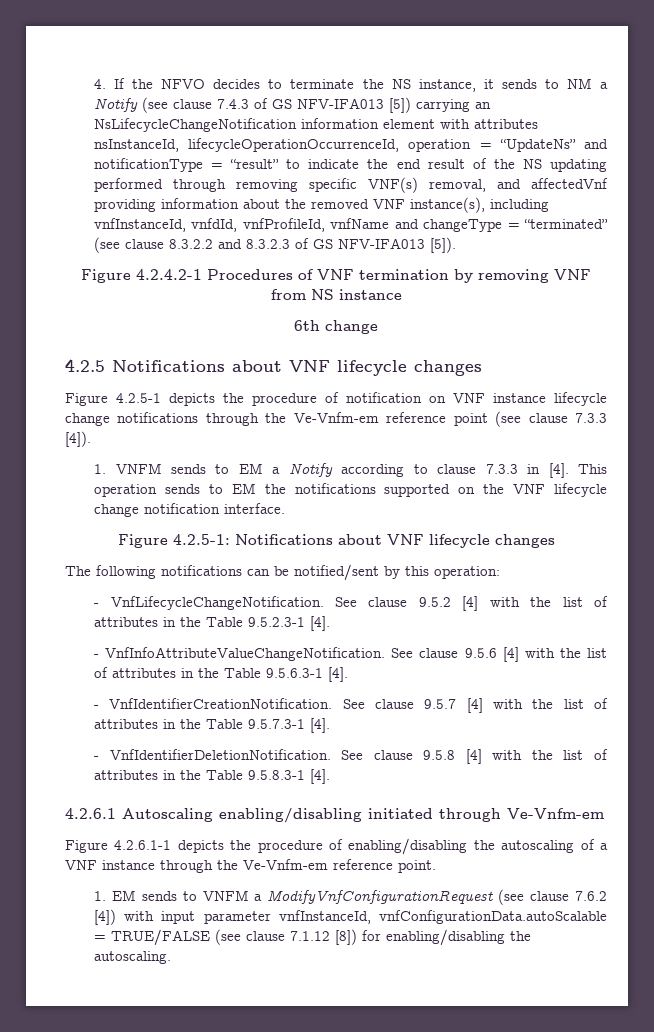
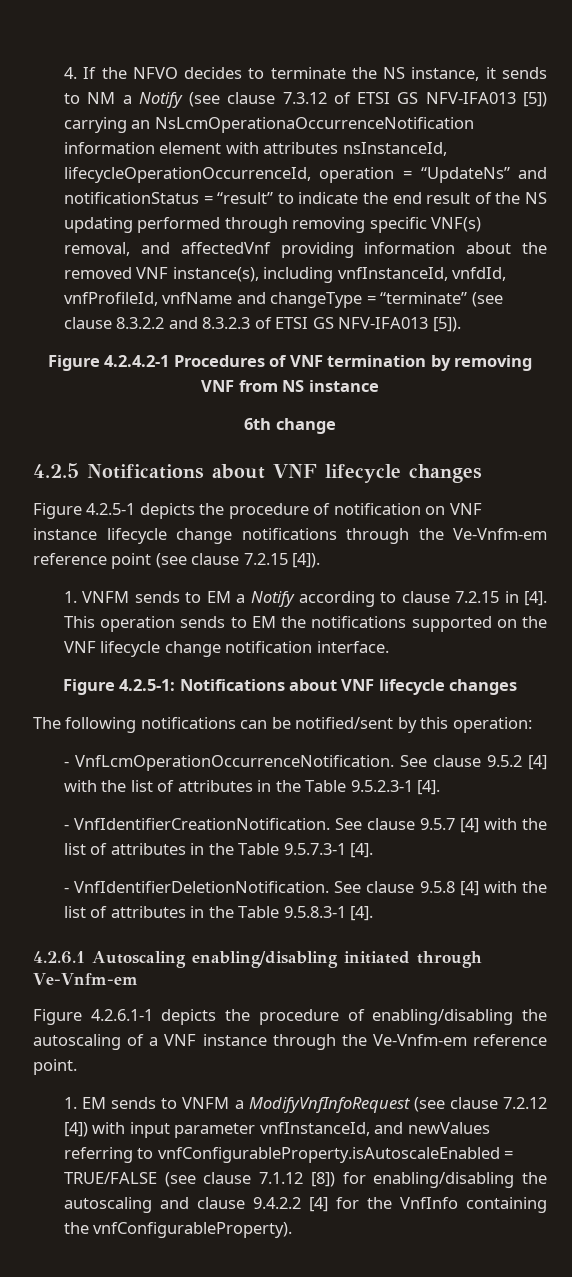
- 4. If the NFVO decides to terminate the NS instance, it sends to NM a Notify (see clause 7.4.3 of GS NFV-IFA013 [5]) carrying an NsLifecycleChangeNotification information element with attributes nsInstanceId, lifecycleOperationOccurrenceId, operation = “UpdateNs” and notificationType = “result” to indicate the end result of the NS updating performed through removing specific VNF(s) removal, and affectedVnf providing information about the removed VNF instance(s), including vnfInstanceId, vnfdId, vnfProfileId, vnfName and changeType = “terminated” (see clause 8.3.2.2 and 8.3.2.3 of GS NFV-IFA013 [5]).
+ 4. If the NFVO decides to terminate the NS instance, it sends to NM a Notify (see clause 7.3.12 of ETSI GS NFV-IFA013 [5]) carrying an NsLcmOperationaOccurrenceNotification information element with attributes nsInstanceId, lifecycleOperationOccurrenceId, operation = “UpdateNs” and notificationStatus = “result” to indicate the end result of the NS updating performed through removing specific VNF(s) removal, and affectedVnf providing information about the removed VNF instance(s), including vnfInstanceId, vnfdId, vnfProfileId, vnfName and changeType = “terminate” (see clause 8.3.2.2 and 8.3.2.3 of ETSI GS NFV-IFA013 [5]).
- Figure 4.2.5-1 depicts the procedure of notification on VNF instance lifecycle change notifications through the Ve-Vnfm-em reference point (see clause 7.3.3 [4]).
+ Figure 4.2.5-1 depicts the procedure of notification on VNF instance lifecycle change notifications through the Ve-Vnfm-em reference point (see clause 7.2.15 [4]).
- 1. VNFM sends to EM a Notify according to clause 7.3.3 in [4].
+ 1. VNFM sends to EM a Notify according to clause 7.2.15 in [4].
- - VnfLifecycleChangeNotification.
+ - VnfLcmOperationOccurrenceNotification.
- - VnfInfoAttributeValueChangeNotification. See clause 9.5.6 [4] with the list of attributes in the Table 9.5.6.3-1 [4].
- 1. EM sends to VNFM a ModifyVnfConfigurationRequest (see clause 7.6.2 [4]) with input parameter vnfInstanceId, vnfConfigurationData.autoScalable = TRUE/FALSE (see clause 7.1.12 [8]) for enabling/disabling the autoscaling.
+ 1. EM sends to VNFM a ModifyVnfInfoRequest (see clause 7.2.12 [4]) with input parameter vnfInstanceId, and newValues referring to vnfConfigurableProperty.isAutoscaleEnabled = TRUE/FALSE (see clause 7.1.12 [8]) for enabling/disabling the autoscaling and clause 9.4.2.2 [4] for the VnfInfo containing the vnfConfigurableProperty).

